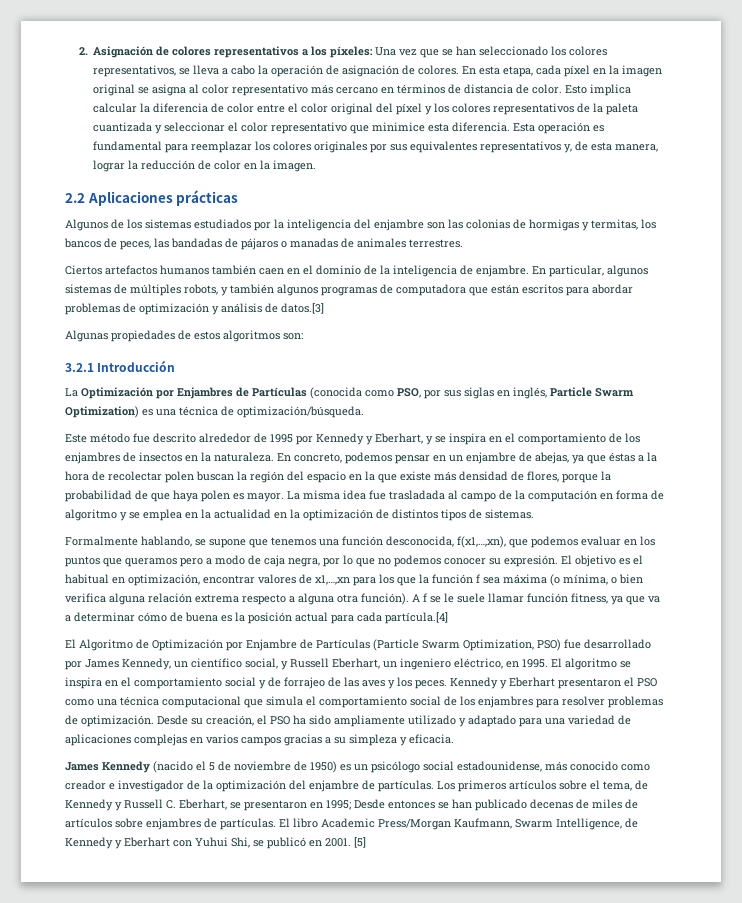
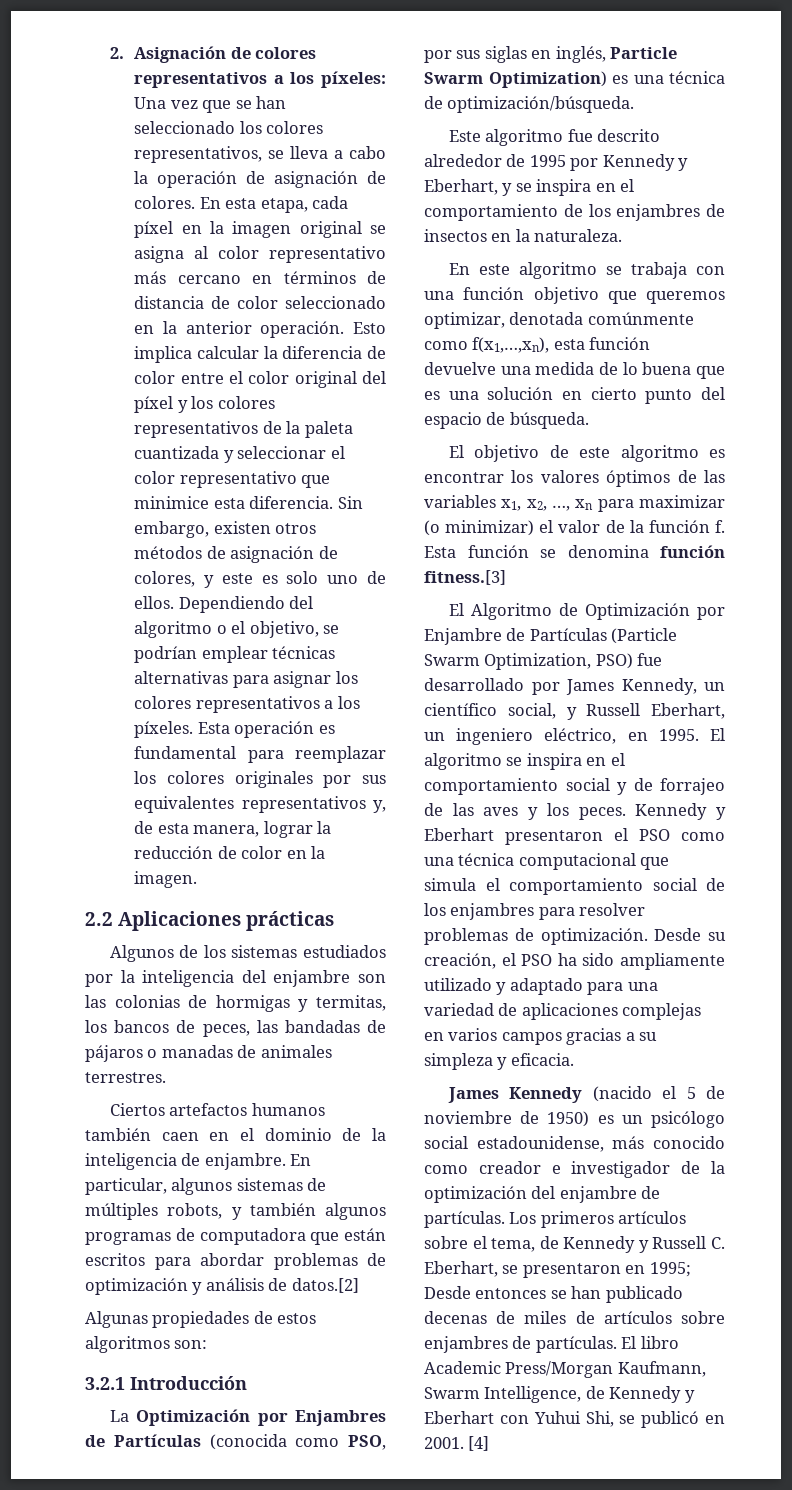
- En esta etapa, cada píxel en la imagen original se asigna al color representativo más cercano en términos de distancia de color.
+ En esta etapa, cada píxel en la imagen original se asigna al color representativo más cercano en términos de distancia de color seleccionado en la anterior operación.
+ Sin embargo, existen otros métodos de asignación de colores, y este es solo uno de ellos. Dependiendo del algoritmo o el objetivo, se podrían emplear técnicas alternativas para asignar los colores representativos a los píxeles.
- En particular, algunos sistemas de múltiples robots, y también algunos programas de computadora que están escritos para abordar problemas de optimización y análisis de datos.[3]
+ En particular, algunos sistemas de múltiples robots, y también algunos programas de computadora que están escritos para abordar problemas de optimización y análisis de datos.[2]
- Este método fue descrito alrededor de 1995 por Kennedy y Eberhart, y se inspira en el comportamiento de los enjambres de insectos en la naturaleza. En concreto, podemos pensar en un enjambre de abejas, ya que éstas a la hora de recolectar polen buscan la región del espacio en la que existe más densidad de flores, porque la probabilidad de que haya polen es mayor. La misma idea fue trasladada al campo de la computación en forma de algoritmo y se emplea en la actualidad en la optimización de distintos tipos de sistemas.
- Formalmente hablando, se supone que tenemos una función desconocida, f(x1,…,xn), que podemos evaluar en los puntos que queramos pero a modo de caja negra, por lo que no podemos conocer su expresión. El objetivo es el habitual en optimización, encontrar valores de x1,…,xn para los que la función f sea máxima (o mínima, o bien verifica alguna relación extrema respecto a alguna otra función). A f se le suele llamar función fitness, ya que va a determinar cómo de buena es la posición actual para cada partícula.[4]
+ Este algoritmo fue descrito alrededor de 1995 por Kennedy y Eberhart, y se inspira en el comportamiento de los enjambres de insectos en la naturaleza.
+ En este algoritmo se trabaja con una función objetivo que queremos optimizar, denotada comúnmente como f(x1,…,xn), esta función devuelve una medida de lo buena que es una solución en cierto punto del espacio de búsqueda.
+ El objetivo de este algoritmo es encontrar los valores óptimos de las variables x1, x2, …, xn para maximizar (o minimizar) el valor de la función f. Esta función se denomina función fitness.[3]
- [5]
+ [4]

